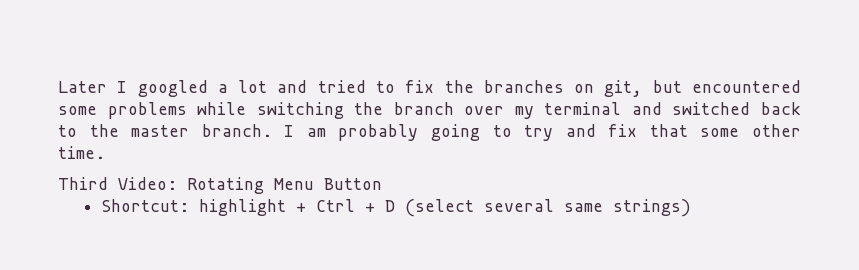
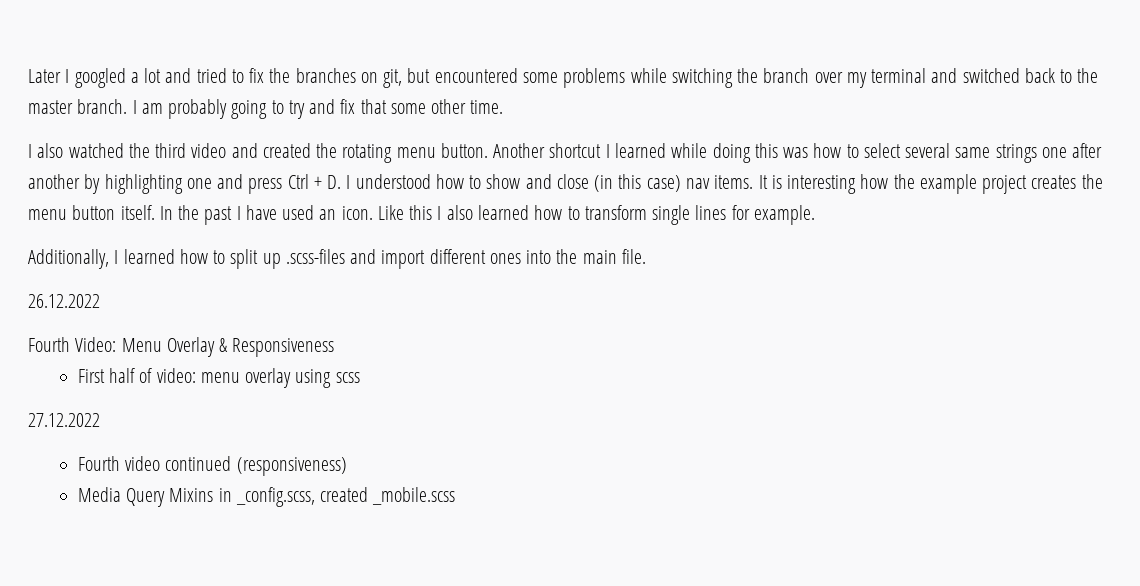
- Third Video: Rotating Menu Button
- Shortcut: highlight + Ctrl + D (select several same strings)
+ I also watched the third video and created the rotating menu button. Another shortcut I learned while doing this was how to select several same strings one after another by highlighting one and press Ctrl + D. I understood how to show and close (in this case) nav items. It is interesting how the example project creates the menu button itself. In the past I have used an icon. Like this I also learned how to transform single lines for example.
+ Additionally, I learned how to split up .scss-files and import different ones into the main file.
+ 26.12.2022
+ Fourth Video: Menu Overlay & Responsiveness
+ First half of video: menu overlay using scss
+ 27.12.2022
+ Fourth video continued (responsiveness)
+ Media Query Mixins in _config.scss, created _mobile.scss

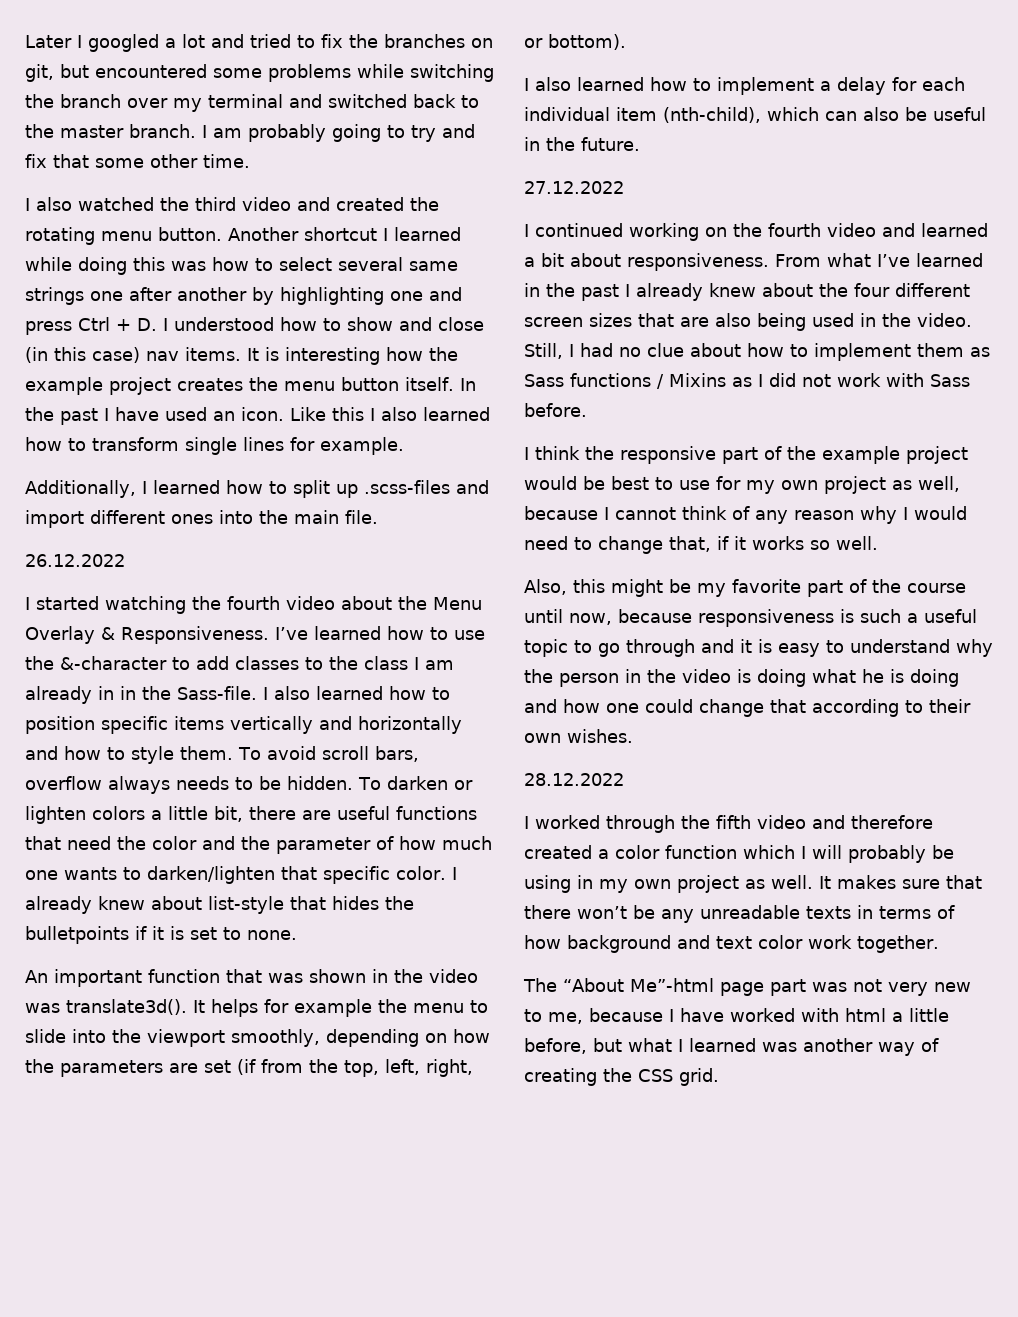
- Fourth Video: Menu Overlay & Responsiveness
- First half of video: menu overlay using scss
+ I started watching the fourth video about the Menu Overlay & Responsiveness. I’ve learned how to use the &-character to add classes to the class I am already in in the Sass-file. I also learned how to position specific items vertically and horizontally and how to style them. To avoid scroll bars, overflow always needs to be hidden. To darken or lighten colors a little bit, there are useful functions that need the color and the parameter of how much one wants to darken/lighten that specific color. I already knew about list-style that hides the bulletpoints if it is set to none.
+ An important function that was shown in the video was translate3d(). It helps for example the menu to slide into the viewport smoothly, depending on how the parameters are set (if from the top, left, right, or bottom).
+ I also learned how to implement a delay for each individual item (nth-child), which can also be useful in the future.
  27.12.2022
- Fourth video continued (responsiveness)
- Media Query Mixins in _config.scss, created _mobile.scss
+ I continued working on the fourth video and learned a bit about responsiveness. From what I’ve learned in the past I already knew about the four different screen sizes that are also being used in the video. Still, I had no clue about how to implement them as Sass functions / Mixins as I did not work with Sass before.
+ I think the responsive part of the example project would be best to use for my own project as well, because I cannot think of any reason why I would need to change that, if it works so well.
+ Also, this might be my favorite part of the course until now, because responsiveness is such a useful topic to go through and it is easy to understand why the person in the video is doing what he is doing and how one could change that according to their own wishes.
+ 28.12.2022
+ I worked through the fifth video and therefore created a color function which I will probably be using in my own project as well. It makes sure that there won’t be any unreadable texts in terms of how background and text color work together.
+ The “About Me”-html page part was not very new to me, because I have worked with html a little before, but what I learned was another way of creating the CSS grid.

